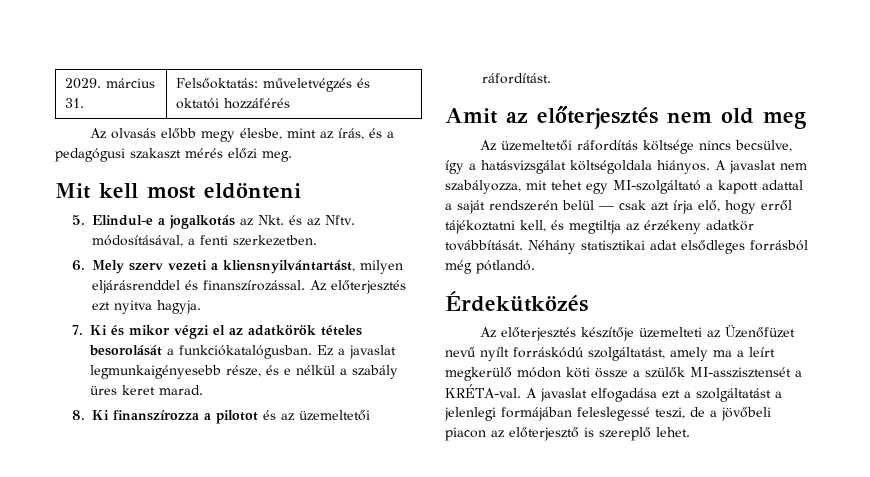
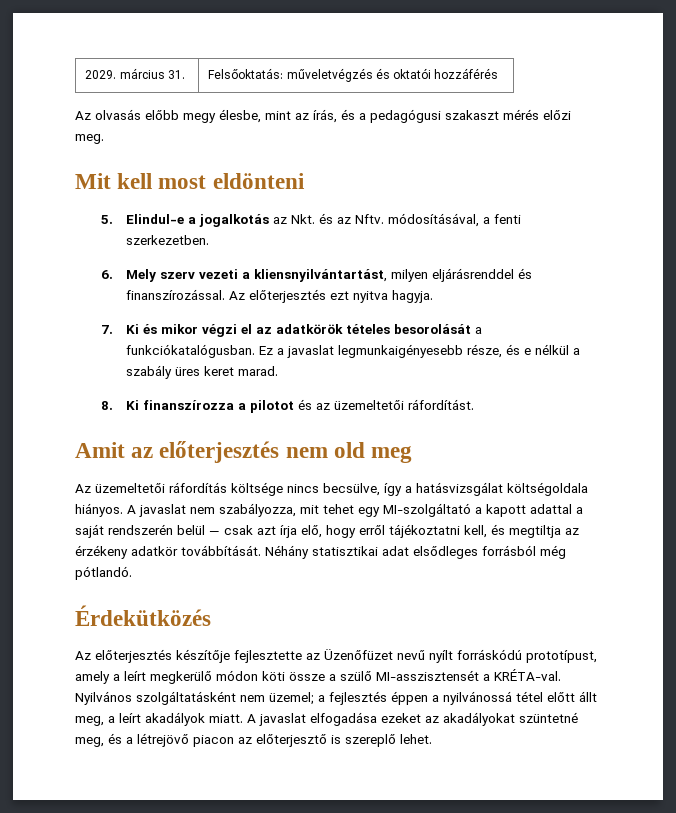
- Az előterjesztés készítője üzemelteti az Üzenőfüzet nevű nyílt forráskódú szolgáltatást, amely ma a leírt megkerülő módon köti össze a szülők MI-asszisztensét a KRÉTA-val.
+ Az előterjesztés készítője fejlesztette az Üzenőfüzet nevű nyílt forráskódú prototípust, amely a leírt megkerülő módon köti össze a szülő MI-asszisztensét a KRÉTA-val.
- A javaslat elfogadása ezt a szolgáltatást a jelenlegi formájában feleslegessé teszi, de a jövőbeli piacon az előterjesztő is szereplő lehet.
+ Nyilvános szolgáltatásként nem üzemel; a fejlesztés éppen a nyilvánossá tétel előtt állt meg, a leírt akadályok miatt. A javaslat elfogadása ezeket az akadályokat szüntetné meg, és a létrejövő piacon az előterjesztő is szereplő lehet.

